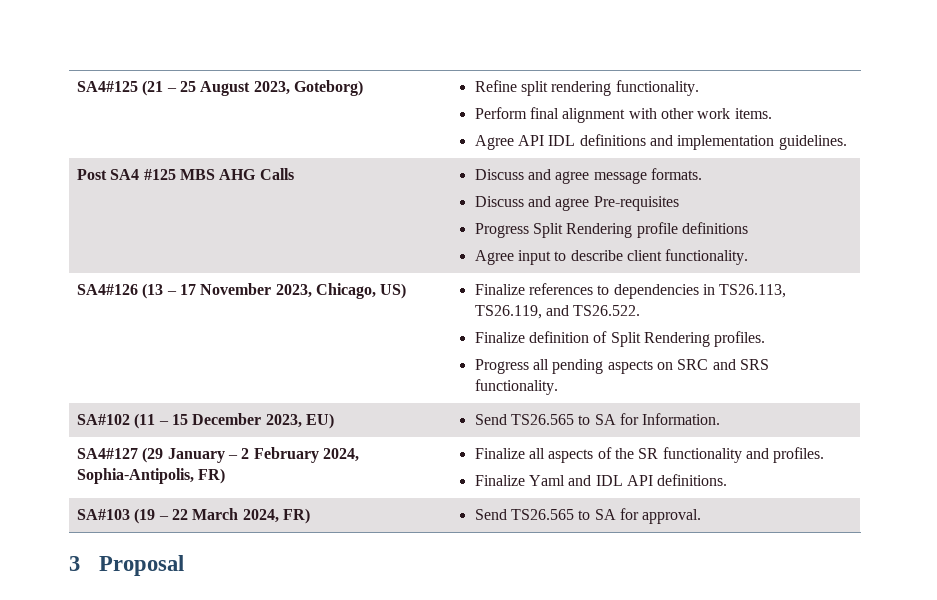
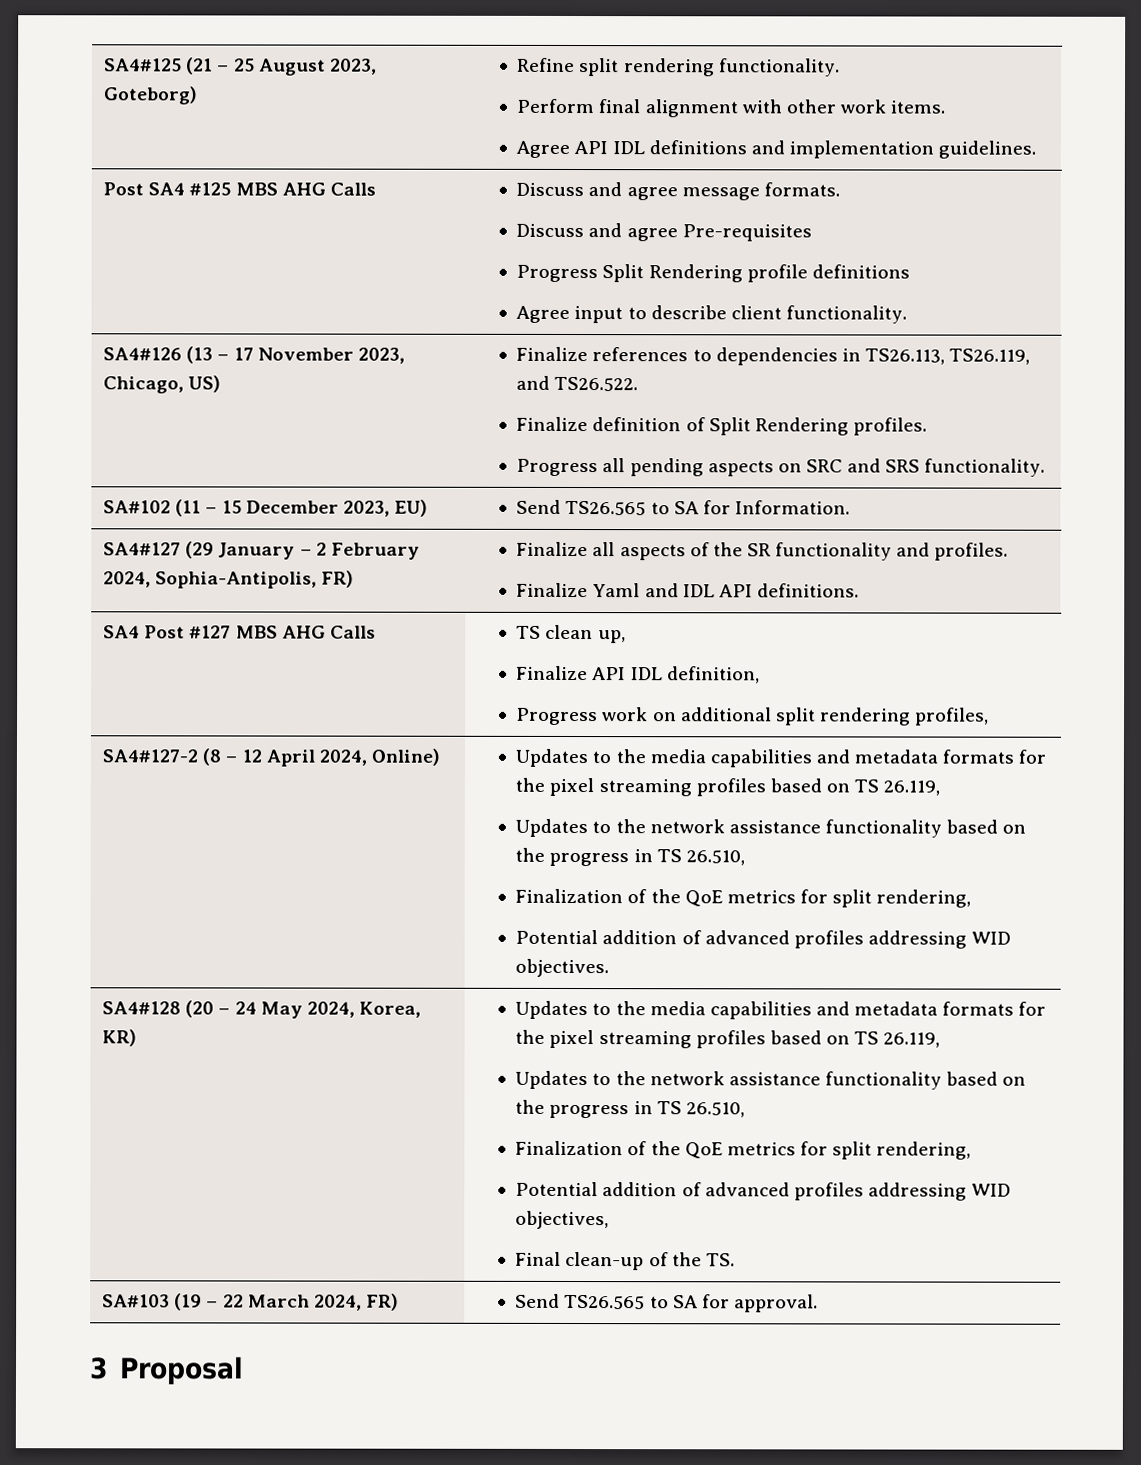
+ SA4 Post #127 MBS AHG Calls | TS clean up,
+ Finalize API IDL definition,
+ Progress work on additional split rendering profiles,
+ SA4#127-2 (8 – 12 April 2024, Online) | Updates to the media capabilities and metadata formats for the pixel streaming profiles based on TS 26.119,
+ Updates to the network assistance functionality based on the progress in TS 26.510,
+ Finalization of the QoE metrics for split rendering,
+ Potential addition of advanced profiles addressing WID objectives.
+ SA4#128 (20 – 24 May 2024, Korea, KR) | Updates to the media capabilities and metadata formats for the pixel streaming profiles based on TS 26.119,
+ Updates to the network assistance functionality based on the progress in TS 26.510,
+ Finalization of the QoE metrics for split rendering,
+ Potential addition of advanced profiles addressing WID objectives,
+ Final clean-up of the TS.

